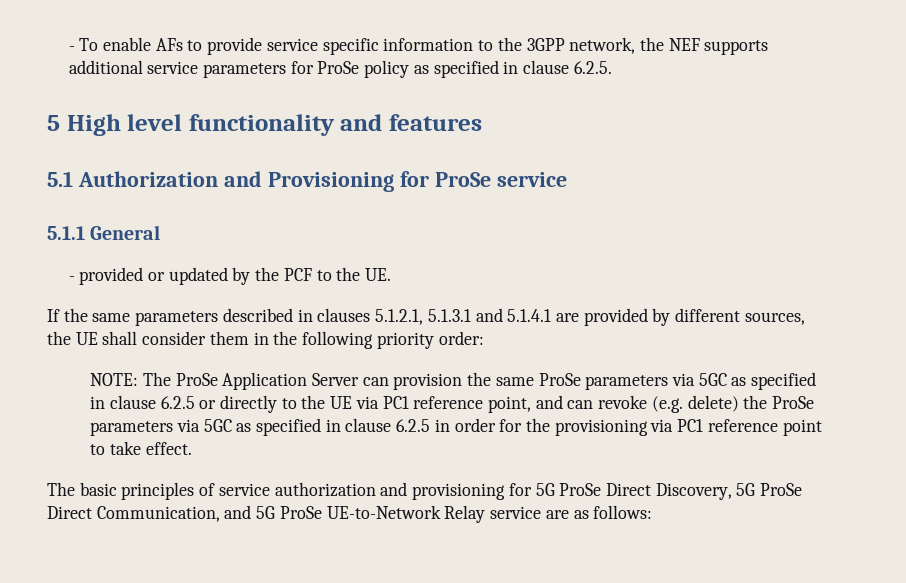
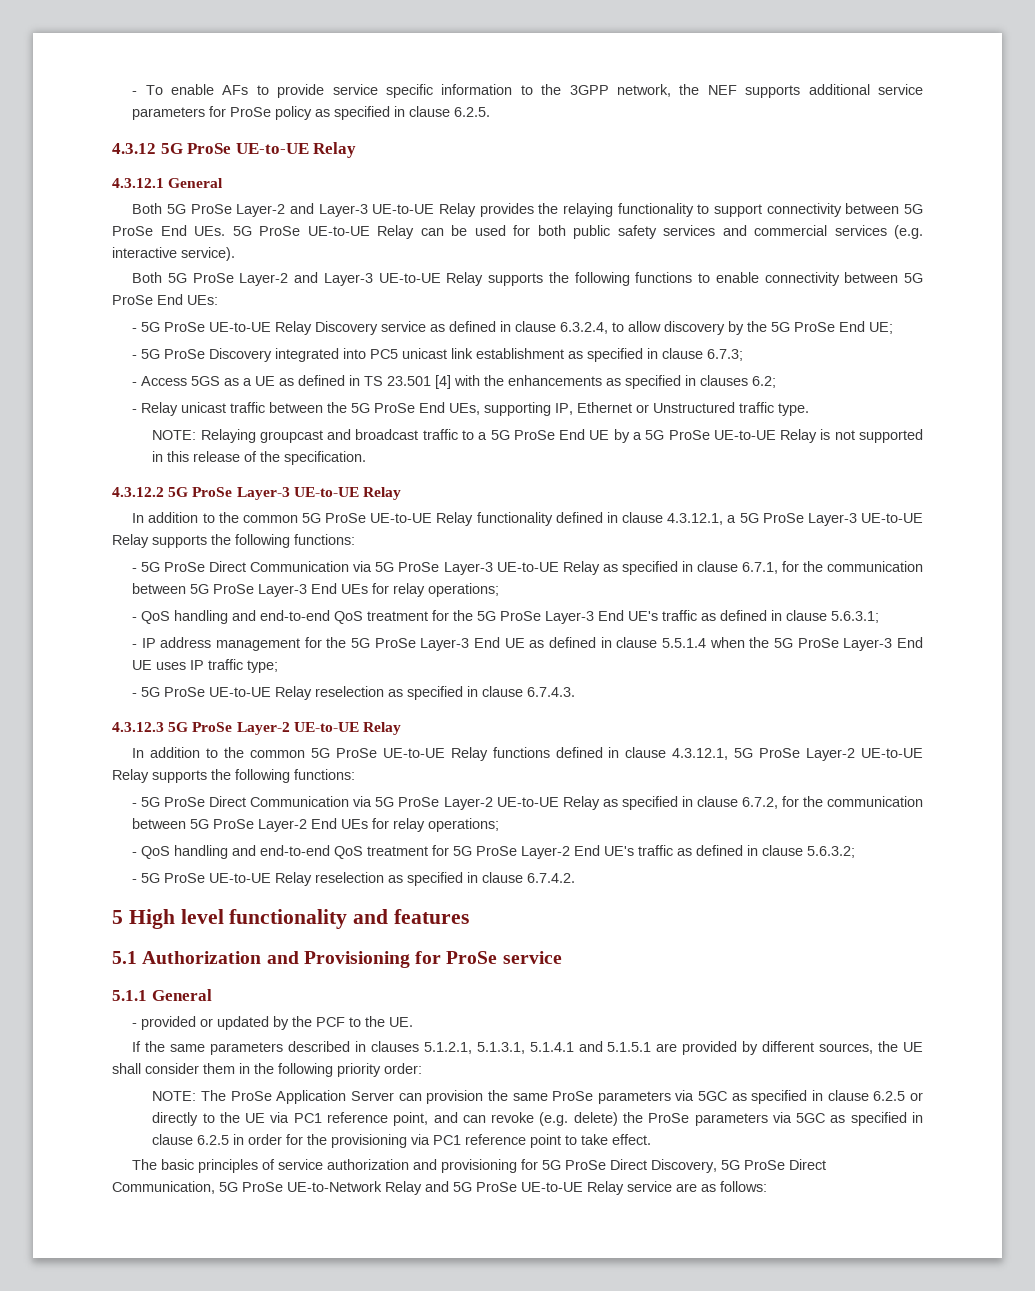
+ 4.3.12 5G ProSe UE-to-UE Relay
+ 4.3.12.1 General
+ Both 5G ProSe Layer-2 and Layer-3 UE-to-UE Relay provides the relaying functionality to support connectivity between 5G ProSe End UEs. 5G ProSe UE-to-UE Relay can be used for both public safety services and commercial services (e.g. interactive service).
+ Both 5G ProSe Layer-2 and Layer-3 UE-to-UE Relay supports the following functions to enable connectivity between 5G ProSe End UEs:
+ - 5G ProSe UE-to-UE Relay Discovery service as defined in clause 6.3.2.4, to allow discovery by the 5G ProSe End UE;
+ - 5G ProSe Discovery integrated into PC5 unicast link establishment as specified in clause 6.7.3;
+ - Access 5GS as a UE as defined in TS 23.501 [4] with the enhancements as specified in clauses 6.2;
+ - Relay unicast traffic between the 5G ProSe End UEs, supporting IP, Ethernet or Unstructured traffic type.
+ NOTE: Relaying groupcast and broadcast traffic to a 5G ProSe End UE by a 5G ProSe UE-to-UE Relay is not supported in this release of the specification.
+ 4.3.12.2 5G ProSe Layer-3 UE-to-UE Relay
+ In addition to the common 5G ProSe UE-to-UE Relay functionality defined in clause 4.3.12.1, a 5G ProSe Layer-3 UE-to-UE Relay supports the following functions:
+ - 5G ProSe Direct Communication via 5G ProSe Layer-3 UE-to-UE Relay as specified in clause 6.7.1, for the communication between 5G ProSe Layer-3 End UEs for relay operations;
+ - QoS handling and end-to-end QoS treatment for the 5G ProSe Layer-3 End UE's traffic as defined in clause 5.6.3.1;
+ - IP address management for the 5G ProSe Layer-3 End UE as defined in clause 5.5.1.4 when the 5G ProSe Layer-3 End UE uses IP traffic type;
+ - 5G ProSe UE-to-UE Relay reselection as specified in clause 6.7.4.3.
+ 4.3.12.3 5G ProSe Layer-2 UE-to-UE Relay
+ In addition to the common 5G ProSe UE-to-UE Relay functions defined in clause 4.3.12.1, 5G ProSe Layer-2 UE-to-UE Relay supports the following functions:
+ - 5G ProSe Direct Communication via 5G ProSe Layer-2 UE-to-UE Relay as specified in clause 6.7.2, for the communication between 5G ProSe Layer-2 End UEs for relay operations;
+ - QoS handling and end-to-end QoS treatment for 5G ProSe Layer-2 End UE's traffic as defined in clause 5.6.3.2;
+ - 5G ProSe UE-to-UE Relay reselection as specified in clause 6.7.4.2.
- If the same parameters described in clauses 5.1.2.1, 5.1.3.1 and 5.1.4.1 are provided by different sources, the UE shall consider them in the following priority order:
+ If the same parameters described in clauses 5.1.2.1, 5.1.3.1, 5.1.4.1 and 5.1.5.1 are provided by different sources, the UE shall consider them in the following priority order:
- The basic principles of service authorization and provisioning for 5G ProSe Direct Discovery, 5G ProSe Direct Communication, and 5G ProSe UE-to-Network Relay service are as follows:
+ The basic principles of service authorization and provisioning for 5G ProSe Direct Discovery, 5G ProSe Direct Communication, 5G ProSe UE-to-Network Relay and 5G ProSe UE-to-UE Relay service are as follows:

